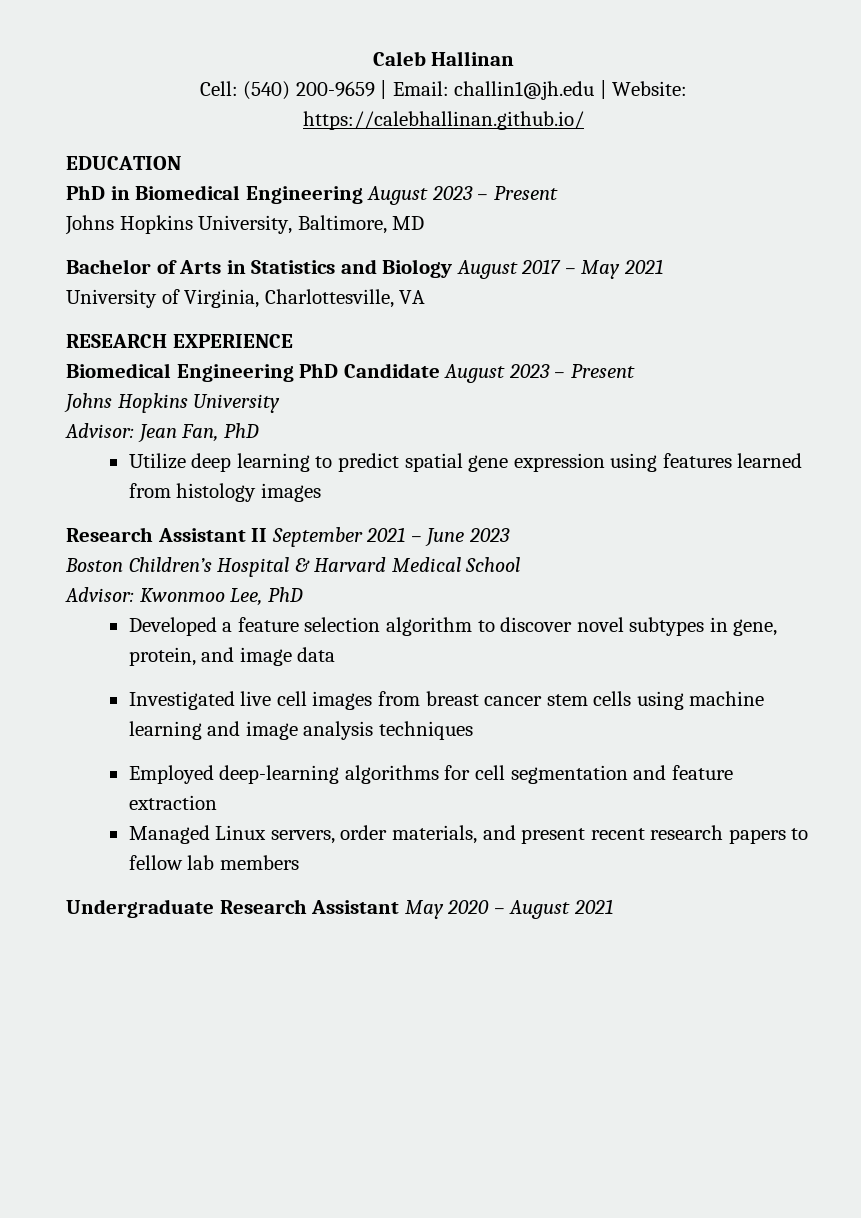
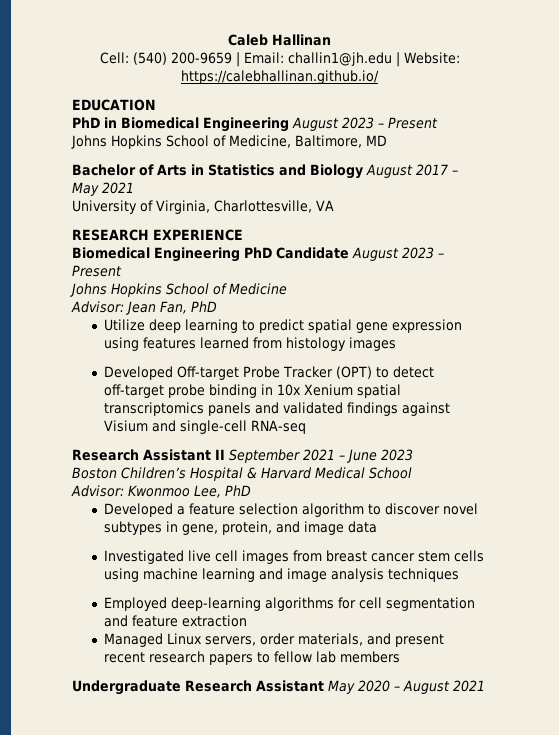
- Johns Hopkins University, Baltimore, MD
+ Johns Hopkins School of Medicine, Baltimore, MD
- Johns Hopkins University
+ Johns Hopkins School of Medicine
+ Developed Off-target Probe Tracker (OPT) to detect off-target probe binding in 10x Xenium spatial transcriptomics panels and validated findings against Visium and single-cell RNA-seq

